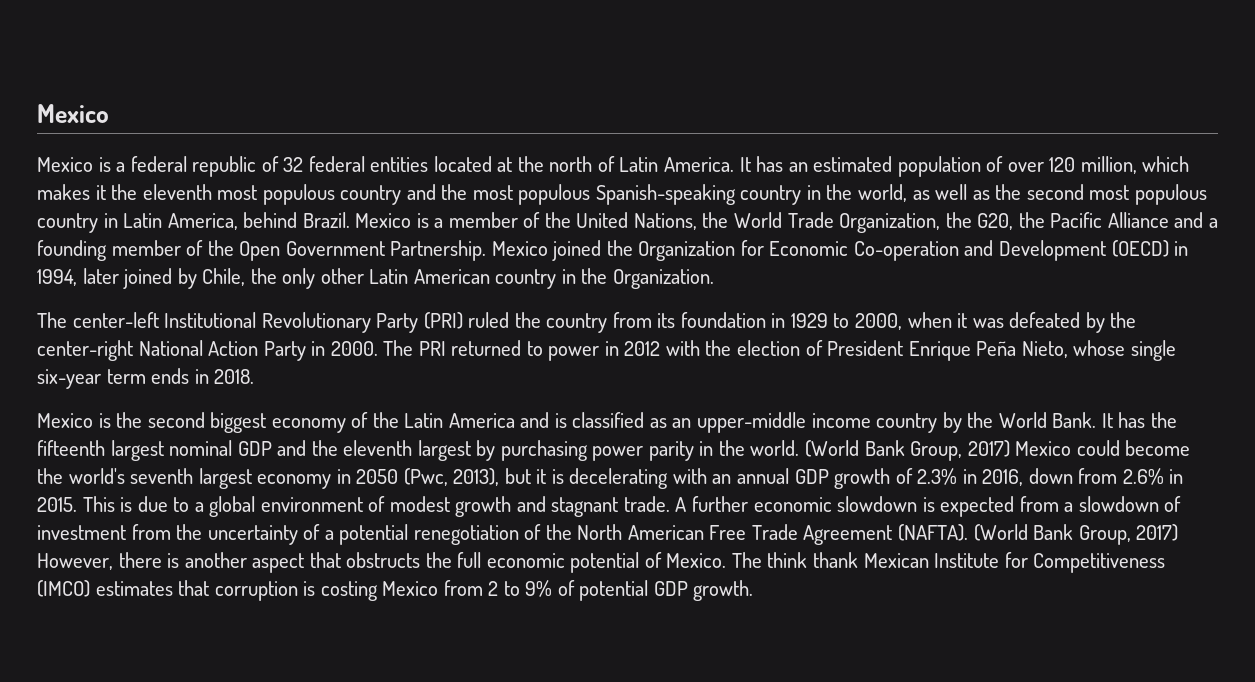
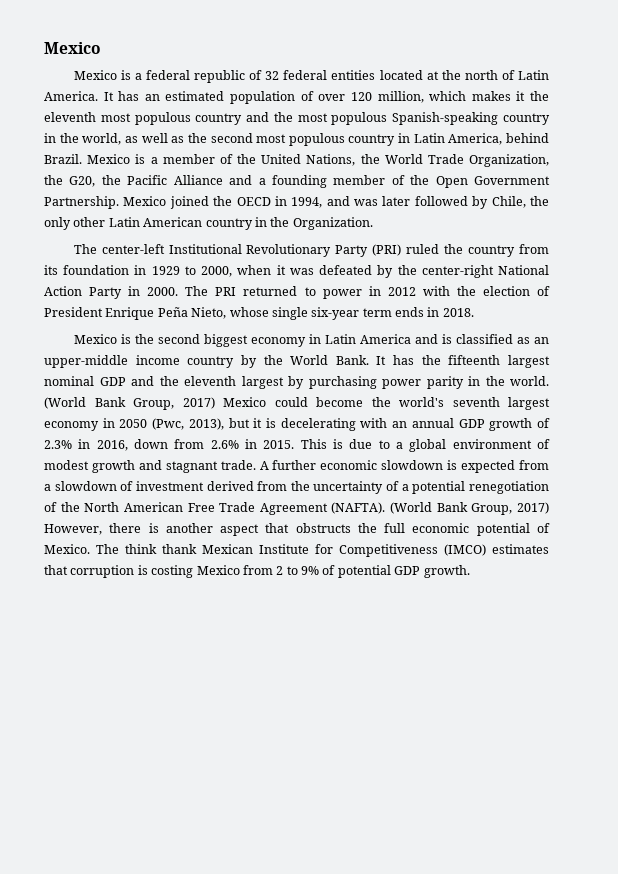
- Mexico joined the Organization for Economic Co-operation and Development (OECD) in 1994, later joined by Chile, the only other Latin American country in the Organization.
+ Mexico joined the OECD in 1994, and was later followed by Chile, the only other Latin American country in the Organization.
- Mexico is the second biggest economy of the Latin America and is classified as an upper-middle income country by the World Bank.
+ Mexico is the second biggest economy in Latin America and is classified as an upper-middle income country by the World Bank.
- A further economic slowdown is expected from a slowdown of investment from the uncertainty of a potential renegotiation of the North American Free Trade Agreement (NAFTA).
+ A further economic slowdown is expected from a slowdown of investment derived from the uncertainty of a potential renegotiation of the North American Free Trade Agreement (NAFTA).

